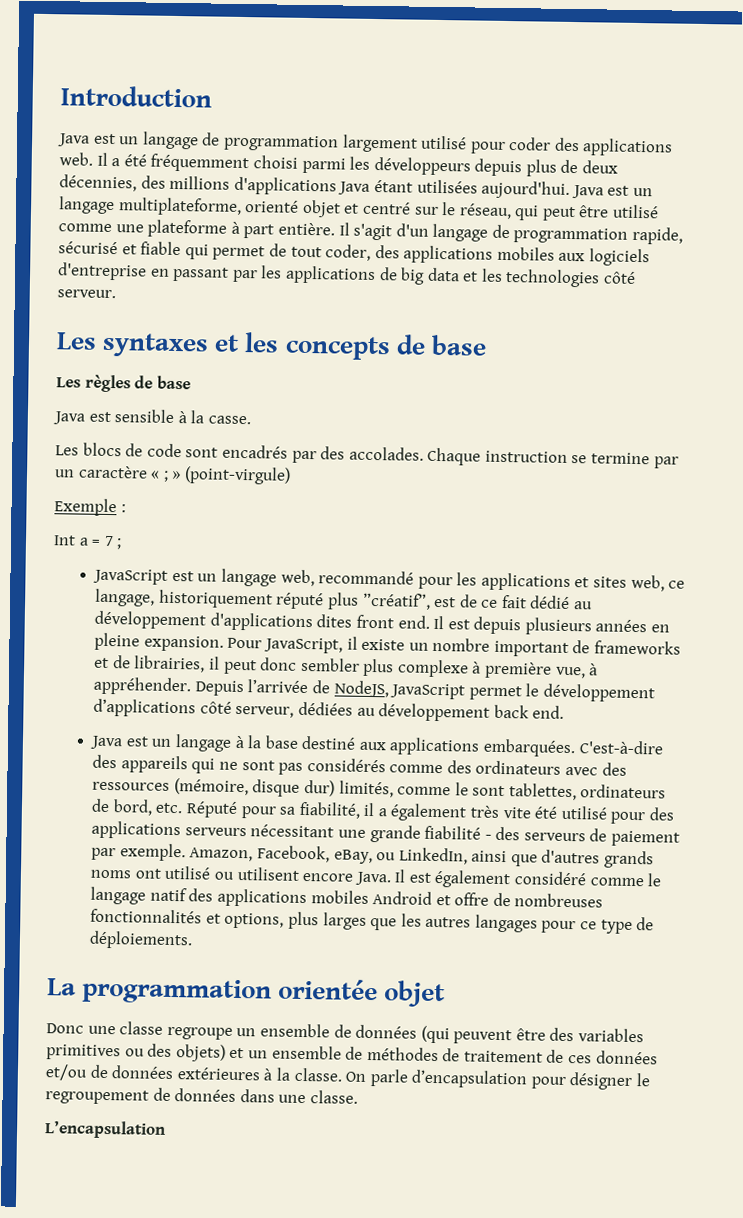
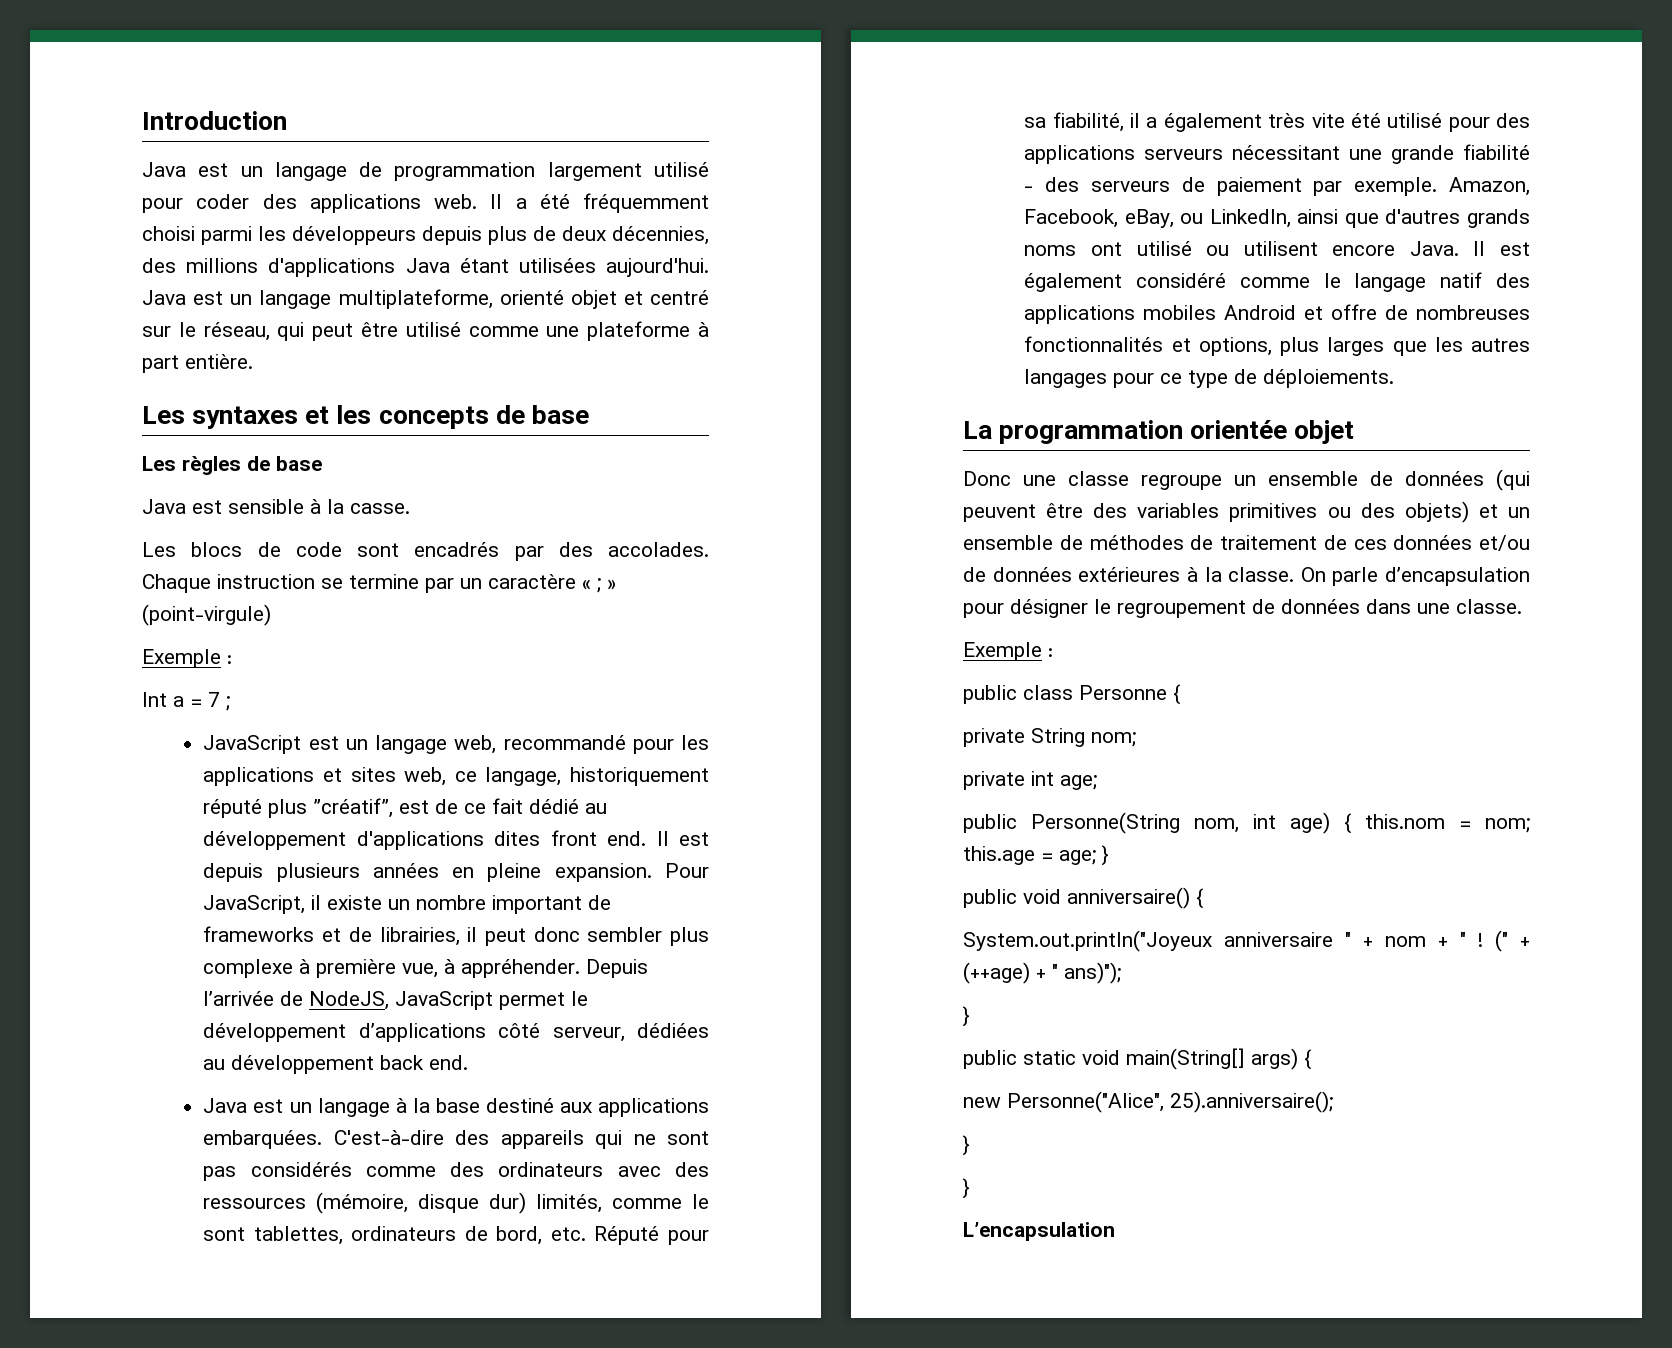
- Il s'agit d'un langage de programmation rapide, sécurisé et fiable qui permet de tout coder, des applications mobiles aux logiciels d'entreprise en passant par les applications de big data et les technologies côté serveur.
  On parle d’encapsulation pour désigner le regroupement de données dans une classe.
+ Exemple :
+ public class Personne {
+ private String nom;
+ private int age;
+ public Personne(String nom, int age) { this.nom = nom; this.age = age; }
+ public void anniversaire() {
+ System.out.println("Joyeux anniversaire " + nom + " ! (" + (++age) + " ans)");
+ }
+ public static void main(String[] args) {
+ new Personne("Alice", 25).anniversaire();
+ }
+ }

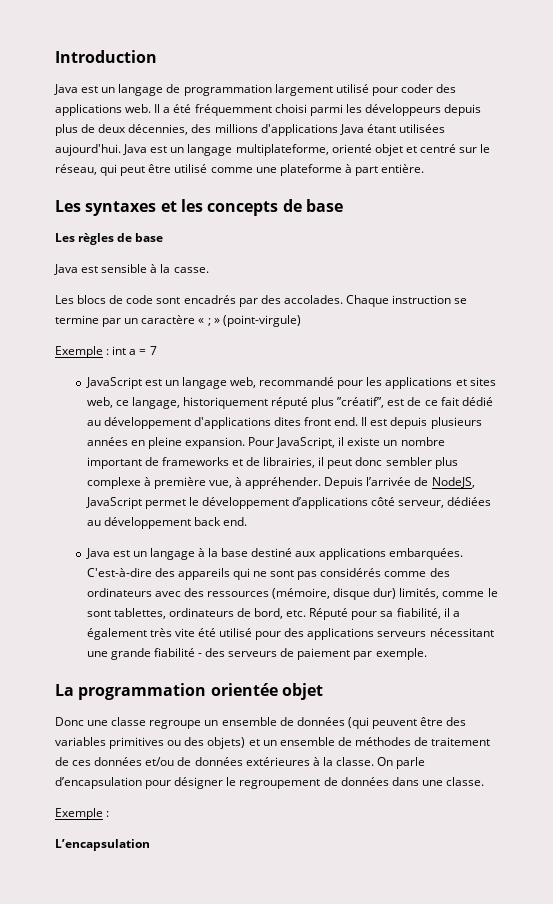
  Chaque instruction se termine par un caractère « ; » (point-virgule)
- Exemple :
- Int a = 7 ;
+ Exemple : int a = 7
- Amazon, Facebook, eBay, ou LinkedIn, ainsi que d'autres grands noms ont utilisé ou utilisent encore Java. Il est également considéré comme le langage natif des applications mobiles Android et offre de nombreuses fonctionnalités et options, plus larges que les autres langages pour ce type de déploiements.
- public class Personne {
- private String nom;
- private int age;
- public Personne(String nom, int age) { this.nom = nom; this.age = age; }
- public void anniversaire() {
- System.out.println("Joyeux anniversaire " + nom + " ! (" + (++age) + " ans)");
- }
- public static void main(String[] args) {
- new Personne("Alice", 25).anniversaire();
- }
- }

